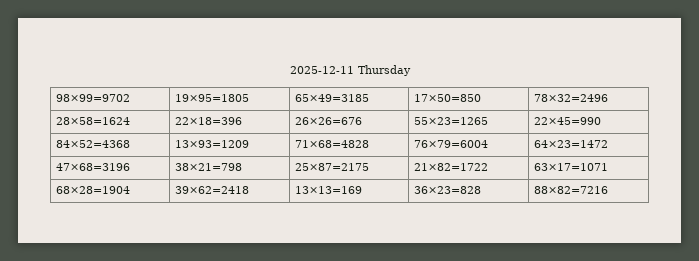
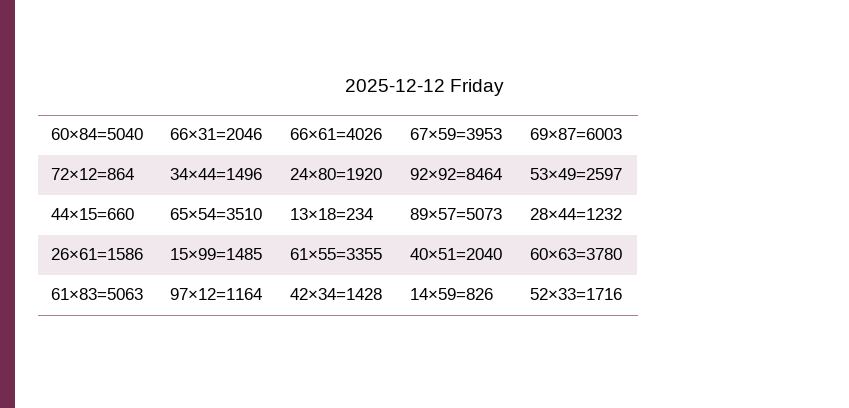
- 2025-12-11 Thursday
- 98×99=9702 | 19×95=1805 | 65×49=3185 | 17×50=850 | 78×32=2496
- 28×58=1624 | 22×18=396 | 26×26=676 | 55×23=1265 | 22×45=990
- 84×52=4368 | 13×93=1209 | 71×68=4828 | 76×79=6004 | 64×23=1472
- 47×68=3196 | 38×21=798 | 25×87=2175 | 21×82=1722 | 63×17=1071
- 68×28=1904 | 39×62=2418 | 13×13=169 | 36×23=828 | 88×82=7216
+ 2025-12-12 Friday
+ 60×84=5040 | 66×31=2046 | 66×61=4026 | 67×59=3953 | 69×87=6003
+ 72×12=864 | 34×44=1496 | 24×80=1920 | 92×92=8464 | 53×49=2597
+ 44×15=660 | 65×54=3510 | 13×18=234 | 89×57=5073 | 28×44=1232
+ 26×61=1586 | 15×99=1485 | 61×55=3355 | 40×51=2040 | 60×63=3780
+ 61×83=5063 | 97×12=1164 | 42×34=1428 | 14×59=826 | 52×33=1716

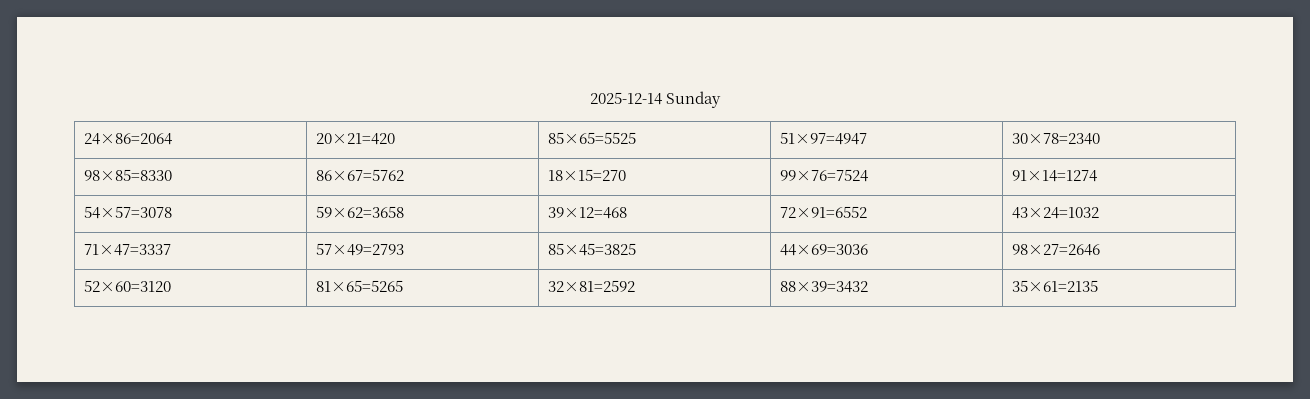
- 2025-12-12 Friday
- 60×84=5040 | 66×31=2046 | 66×61=4026 | 67×59=3953 | 69×87=6003
- 72×12=864 | 34×44=1496 | 24×80=1920 | 92×92=8464 | 53×49=2597
- 44×15=660 | 65×54=3510 | 13×18=234 | 89×57=5073 | 28×44=1232
- 26×61=1586 | 15×99=1485 | 61×55=3355 | 40×51=2040 | 60×63=3780
- 61×83=5063 | 97×12=1164 | 42×34=1428 | 14×59=826 | 52×33=1716
+ 2025-12-14 Sunday
+ 24×86=2064 | 20×21=420 | 85×65=5525 | 51×97=4947 | 30×78=2340
+ 98×85=8330 | 86×67=5762 | 18×15=270 | 99×76=7524 | 91×14=1274
+ 54×57=3078 | 59×62=3658 | 39×12=468 | 72×91=6552 | 43×24=1032
+ 71×47=3337 | 57×49=2793 | 85×45=3825 | 44×69=3036 | 98×27=2646
+ 52×60=3120 | 81×65=5265 | 32×81=2592 | 88×39=3432 | 35×61=2135

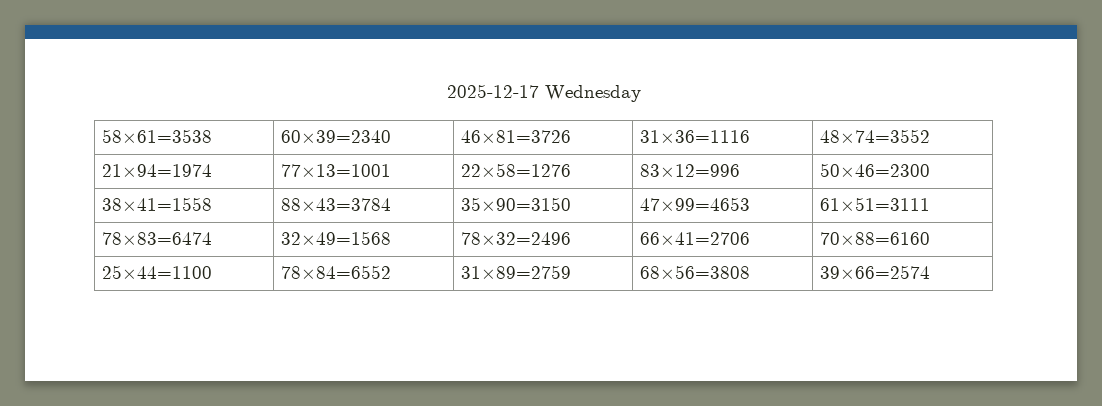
- 2025-12-14 Sunday
- 24×86=2064 | 20×21=420 | 85×65=5525 | 51×97=4947 | 30×78=2340
- 98×85=8330 | 86×67=5762 | 18×15=270 | 99×76=7524 | 91×14=1274
- 54×57=3078 | 59×62=3658 | 39×12=468 | 72×91=6552 | 43×24=1032
- 71×47=3337 | 57×49=2793 | 85×45=3825 | 44×69=3036 | 98×27=2646
- 52×60=3120 | 81×65=5265 | 32×81=2592 | 88×39=3432 | 35×61=2135
+ 2025-12-17 Wednesday
+ 58×61=3538 | 60×39=2340 | 46×81=3726 | 31×36=1116 | 48×74=3552
+ 21×94=1974 | 77×13=1001 | 22×58=1276 | 83×12=996 | 50×46=2300
+ 38×41=1558 | 88×43=3784 | 35×90=3150 | 47×99=4653 | 61×51=3111
+ 78×83=6474 | 32×49=1568 | 78×32=2496 | 66×41=2706 | 70×88=6160
+ 25×44=1100 | 78×84=6552 | 31×89=2759 | 68×56=3808 | 39×66=2574

